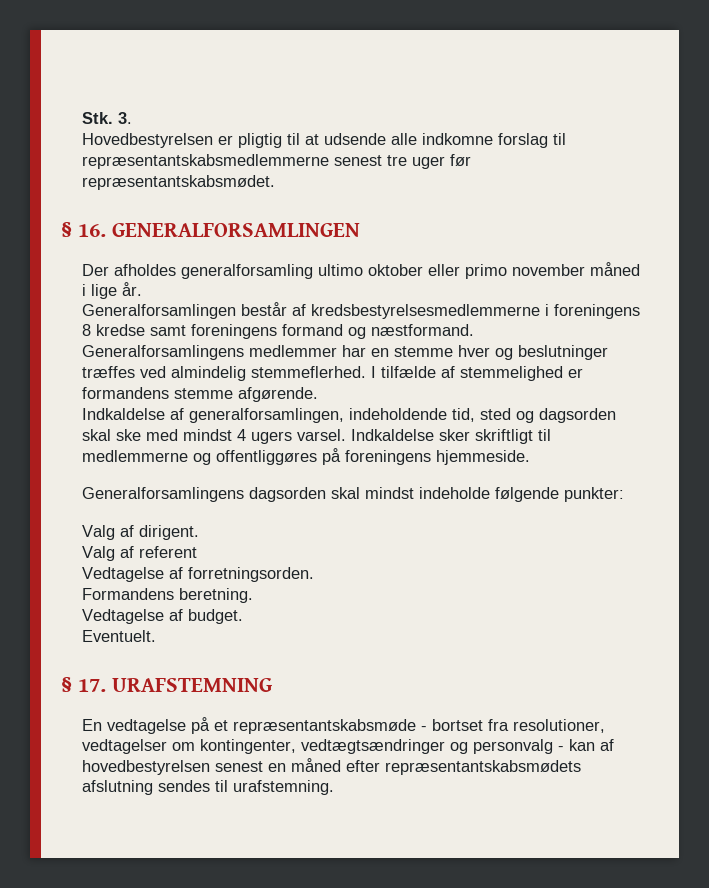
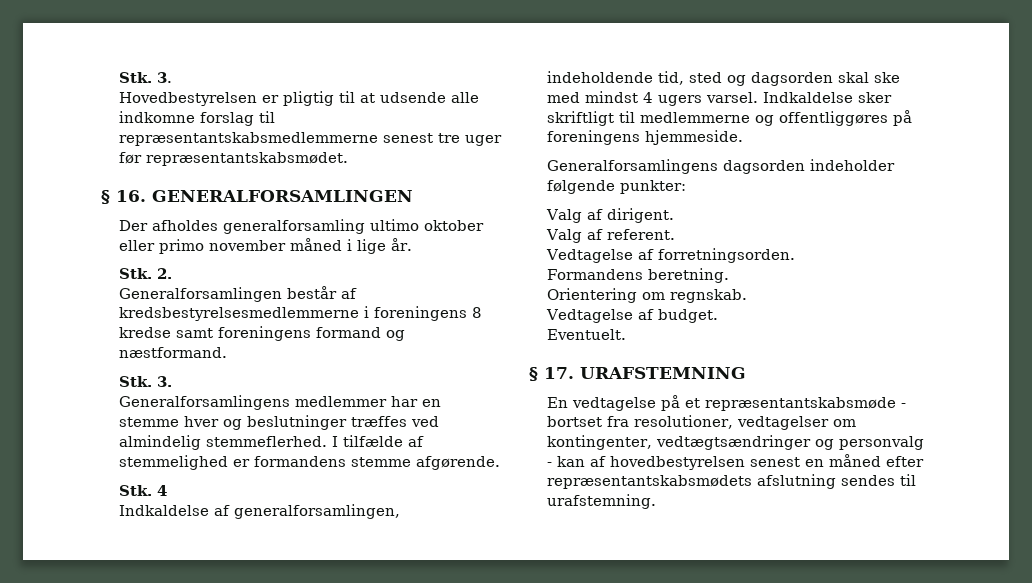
+ Stk. 2.
  Generalforsamlingen består af kredsbestyrelsesmedlemmerne i foreningens 8 kredse samt foreningens formand og næstformand.
+ Stk. 3.
+ Stk. 4
- Generalforsamlingens dagsorden skal mindst indeholde følgende punkter:
+ Generalforsamlingens dagsorden indeholder følgende punkter:
- Valg af referent
+ Valg af referent.
+ Orientering om regnskab.

